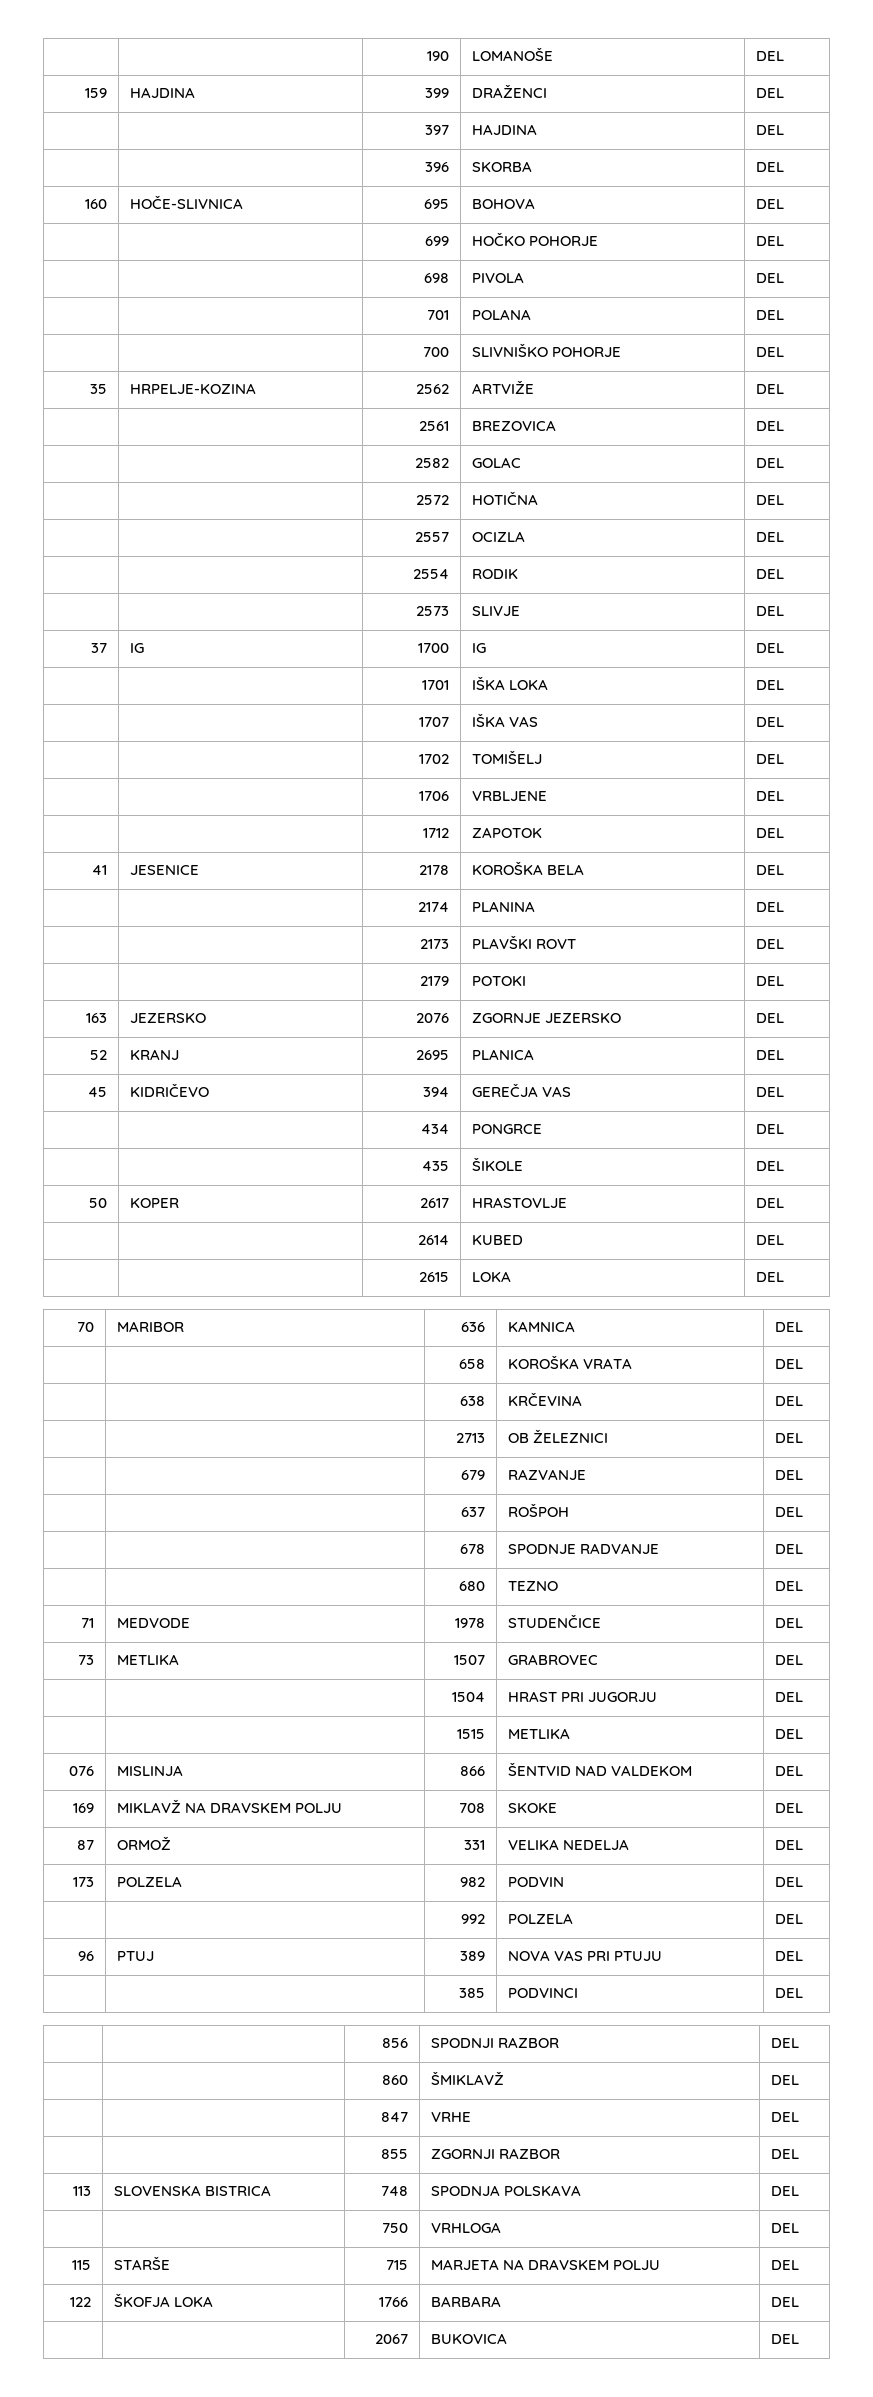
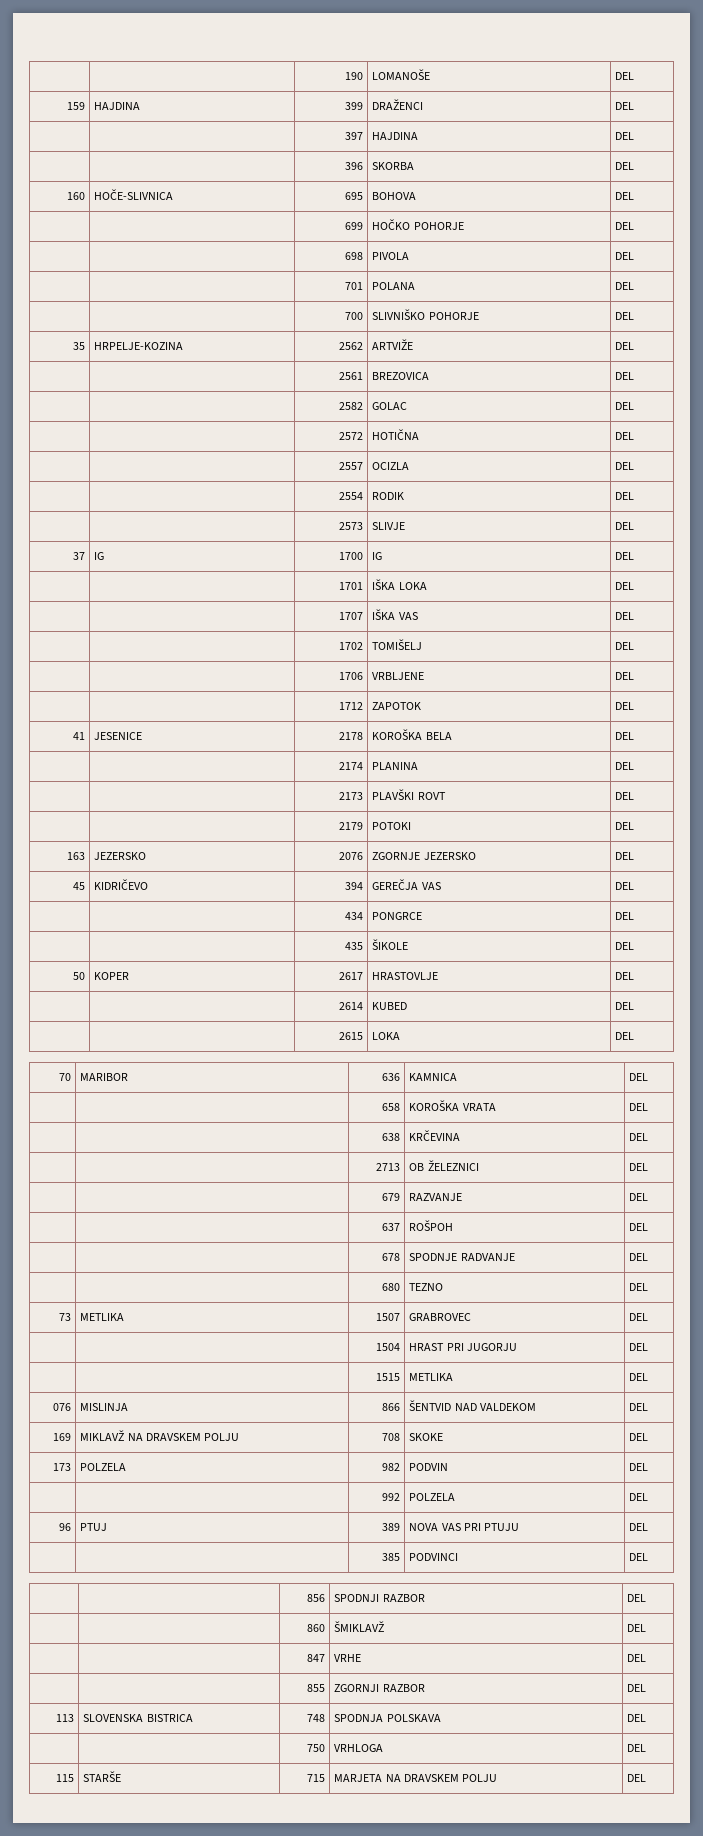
- 52 | KRANJ | 2695 | PLANICA | DEL
- 71 | MEDVODE | 1978 | STUDENČICE | DEL
- 87 | ORMOŽ | 331 | VELIKA NEDELJA | DEL
- 122 | ŠKOFJA LOKA | 1766 | BARBARA | DEL
- | | 2067 | BUKOVICA | DEL

